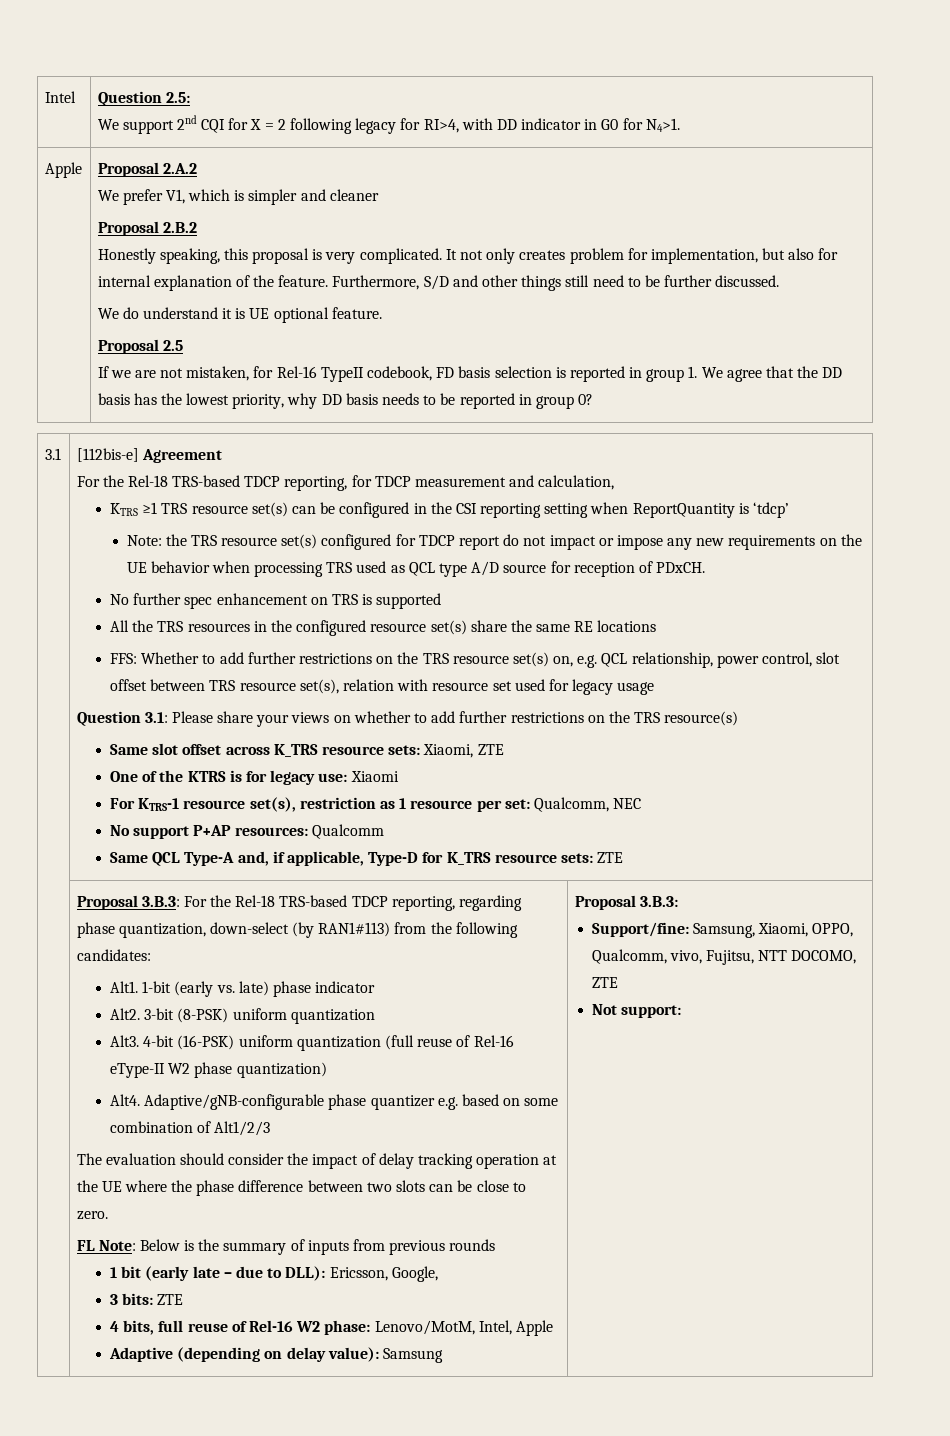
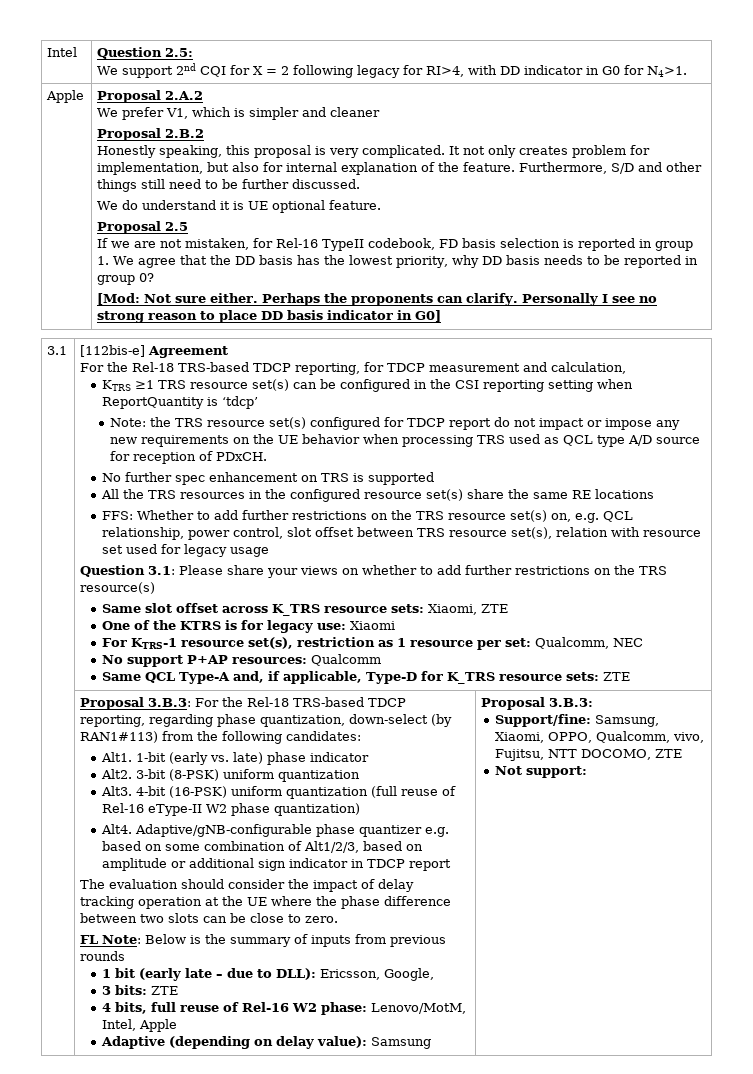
+ [Mod: Not sure either. Perhaps the proponents can clarify. Personally I see no strong reason to place DD basis indicator in G0]
- Adaptive/gNB-configurable phase quantizer e.g. based on some combination of Alt1/2/3
+ Adaptive/gNB-configurable phase quantizer e.g. based on some combination of Alt1/2/3, based on amplitude or additional sign indicator in TDCP report

